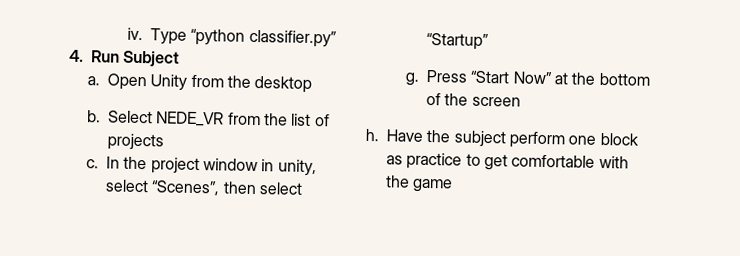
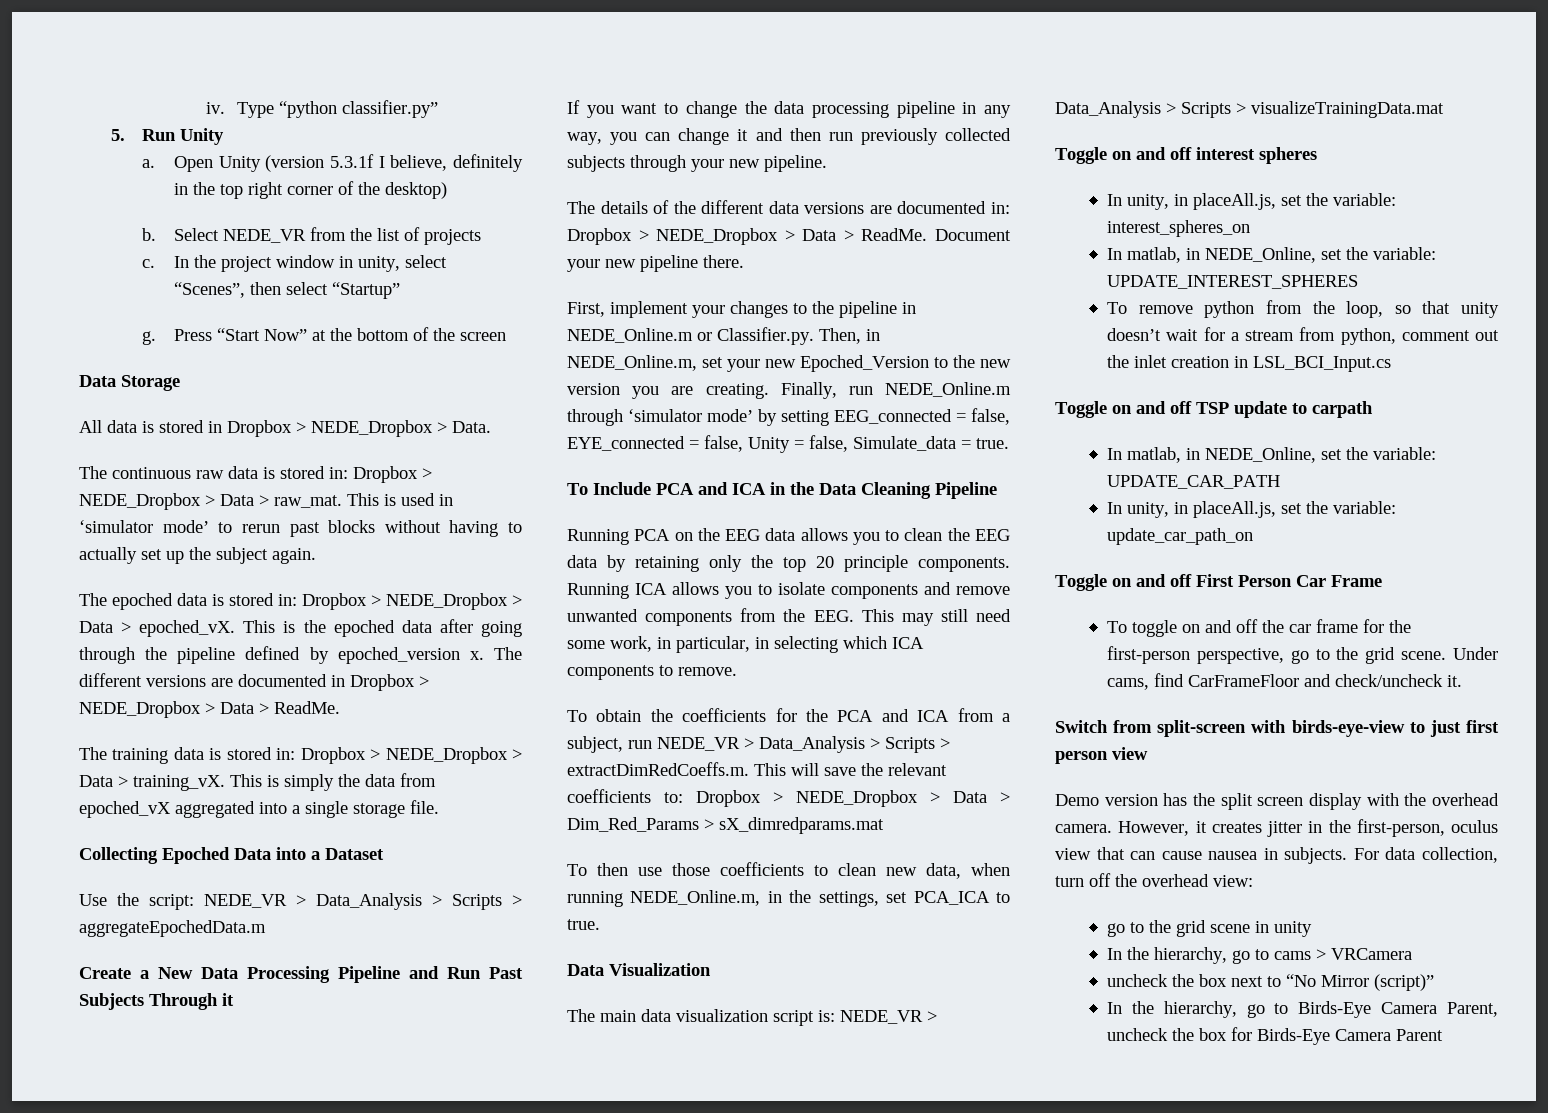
- 4. Run Subject
+ 5. Run Unity
- Open Unity from the desktop
+ Open Unity (version 5.3.1f I believe, definitely in the top right corner of the desktop)
- h. Have the subject perform one block as practice to get comfortable with the game
+ Data Storage
+ All data is stored in Dropbox > NEDE_Dropbox > Data.
+ The continuous raw data is stored in: Dropbox > NEDE_Dropbox > Data > raw_mat. This is used in ‘simulator mode’ to rerun past blocks without having to actually set up the subject again.
+ The epoched data is stored in: Dropbox > NEDE_Dropbox > Data > epoched_vX. This is the epoched data after going through the pipeline defined by epoched_version x. The different versions are documented in Dropbox > NEDE_Dropbox > Data > ReadMe.
+ The training data is stored in: Dropbox > NEDE_Dropbox > Data > training_vX. This is simply the data from epoched_vX aggregated into a single storage file.
+ Collecting Epoched Data into a Dataset
+ Use the script: NEDE_VR > Data_Analysis > Scripts > aggregateEpochedData.m
+ Create a New Data Processing Pipeline and Run Past Subjects Through it
+ If you want to change the data processing pipeline in any way, you can change it and then run previously collected subjects through your new pipeline.
+ The details of the different data versions are documented in: Dropbox > NEDE_Dropbox > Data > ReadMe. Document your new pipeline there.
+ First, implement your changes to the pipeline in NEDE_Online.m or Classifier.py. Then, in NEDE_Online.m, set your new Epoched_Version to the new version you are creating. Finally, run NEDE_Online.m through ‘simulator mode’ by setting EEG_connected = false, EYE_connected = false, Unity = false, Simulate_data = true.
+ To Include PCA and ICA in the Data Cleaning Pipeline
+ Running PCA on the EEG data allows you to clean the EEG data by retaining only the top 20 principle components. Running ICA allows you to isolate components and remove unwanted components from the EEG. This may still need some work, in particular, in selecting which ICA components to remove.
+ To obtain the coefficients for the PCA and ICA from a subject, run NEDE_VR > Data_Analysis > Scripts > extractDimRedCoeffs.m. This will save the relevant coefficients to: Dropbox > NEDE_Dropbox > Data > Dim_Red_Params > sX_dimredparams.mat
+ To then use those coefficients to clean new data, when running NEDE_Online.m, in the settings, set PCA_ICA to true.
+ Data Visualization
+ The main data visualization script is: NEDE_VR > Data_Analysis > Scripts > visualizeTrainingData.mat
+ Toggle on and off interest spheres
+ In unity, in placeAll.js, set the variable: interest_spheres_on
+ In matlab, in NEDE_Online, set the variable: UPDATE_INTEREST_SPHERES
+ To remove python from the loop, so that unity doesn’t wait for a stream from python, comment out the inlet creation in LSL_BCI_Input.cs
+ Toggle on and off TSP update to carpath
+ In matlab, in NEDE_Online, set the variable: UPDATE_CAR_PATH
+ In unity, in placeAll.js, set the variable: update_car_path_on
+ Toggle on and off First Person Car Frame
+ To toggle on and off the car frame for the first-person perspective, go to the grid scene. Under cams, find CarFrameFloor and check/uncheck it.
+ Switch from split-screen with birds-eye-view to just first person view
+ Demo version has the split screen display with the overhead camera. However, it creates jitter in the first-person, oculus view that can cause nausea in subjects. For data collection, turn off the overhead view:
+ go to the grid scene in unity
+ In the hierarchy, go to cams > VRCamera
+ uncheck the box next to “No Mirror (script)”
+ In the hierarchy, go to Birds-Eye Camera Parent, uncheck the box for Birds-Eye Camera Parent

